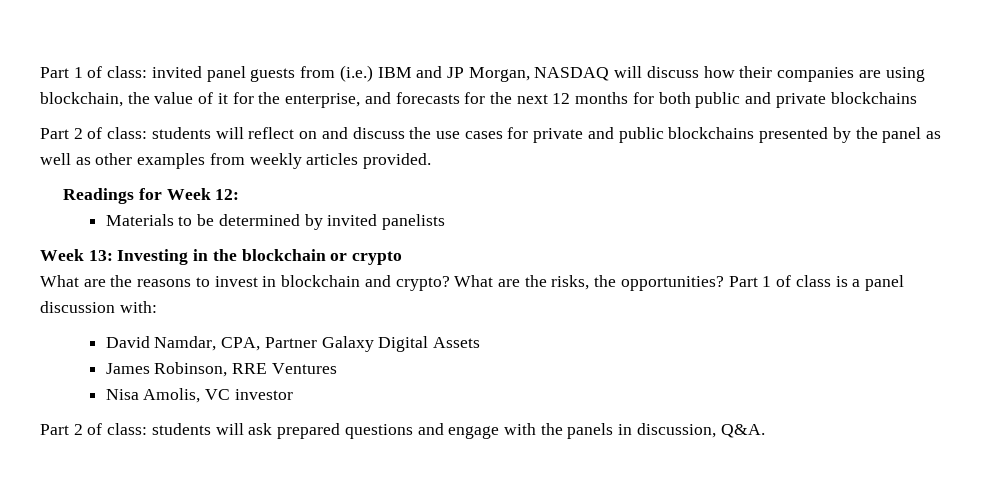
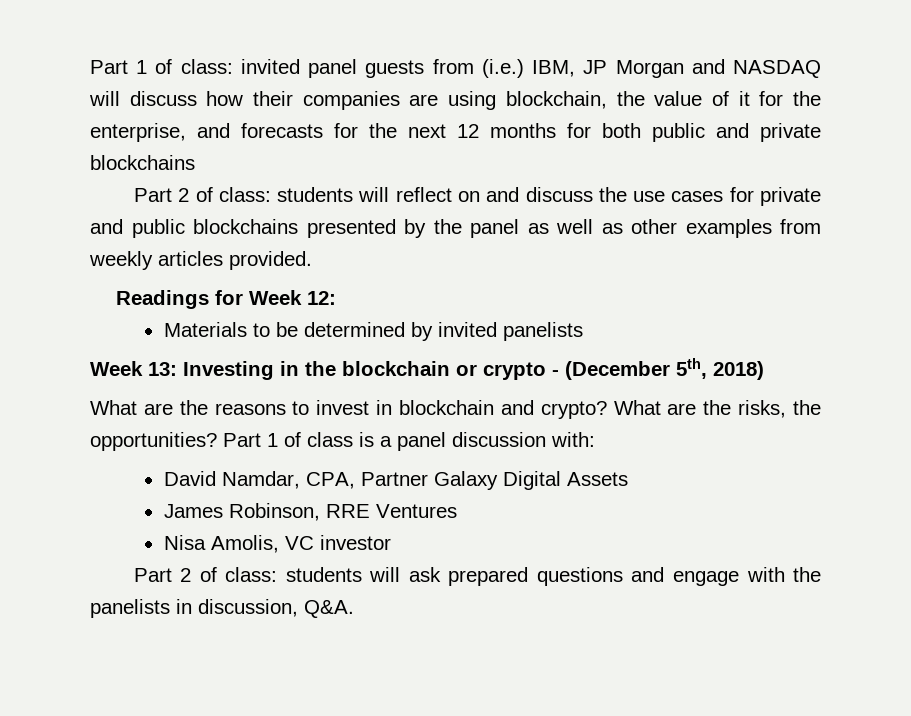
- Part 1 of class: invited panel guests from (i.e.) IBM and JP Morgan, NASDAQ will discuss how their companies are using blockchain, the value of it for the enterprise, and forecasts for the next 12 months for both public and private blockchains
+ Part 1 of class: invited panel guests from (i.e.) IBM, JP Morgan and NASDAQ will discuss how their companies are using blockchain, the value of it for the enterprise, and forecasts for the next 12 months for both public and private blockchains
- Week 13: Investing in the blockchain or crypto
+ Week 13: Investing in the blockchain or crypto - (December 5th, 2018)
- Part 2 of class: students will ask prepared questions and engage with the panels in discussion, Q&A.
+ Part 2 of class: students will ask prepared questions and engage with the panelists in discussion, Q&A.

